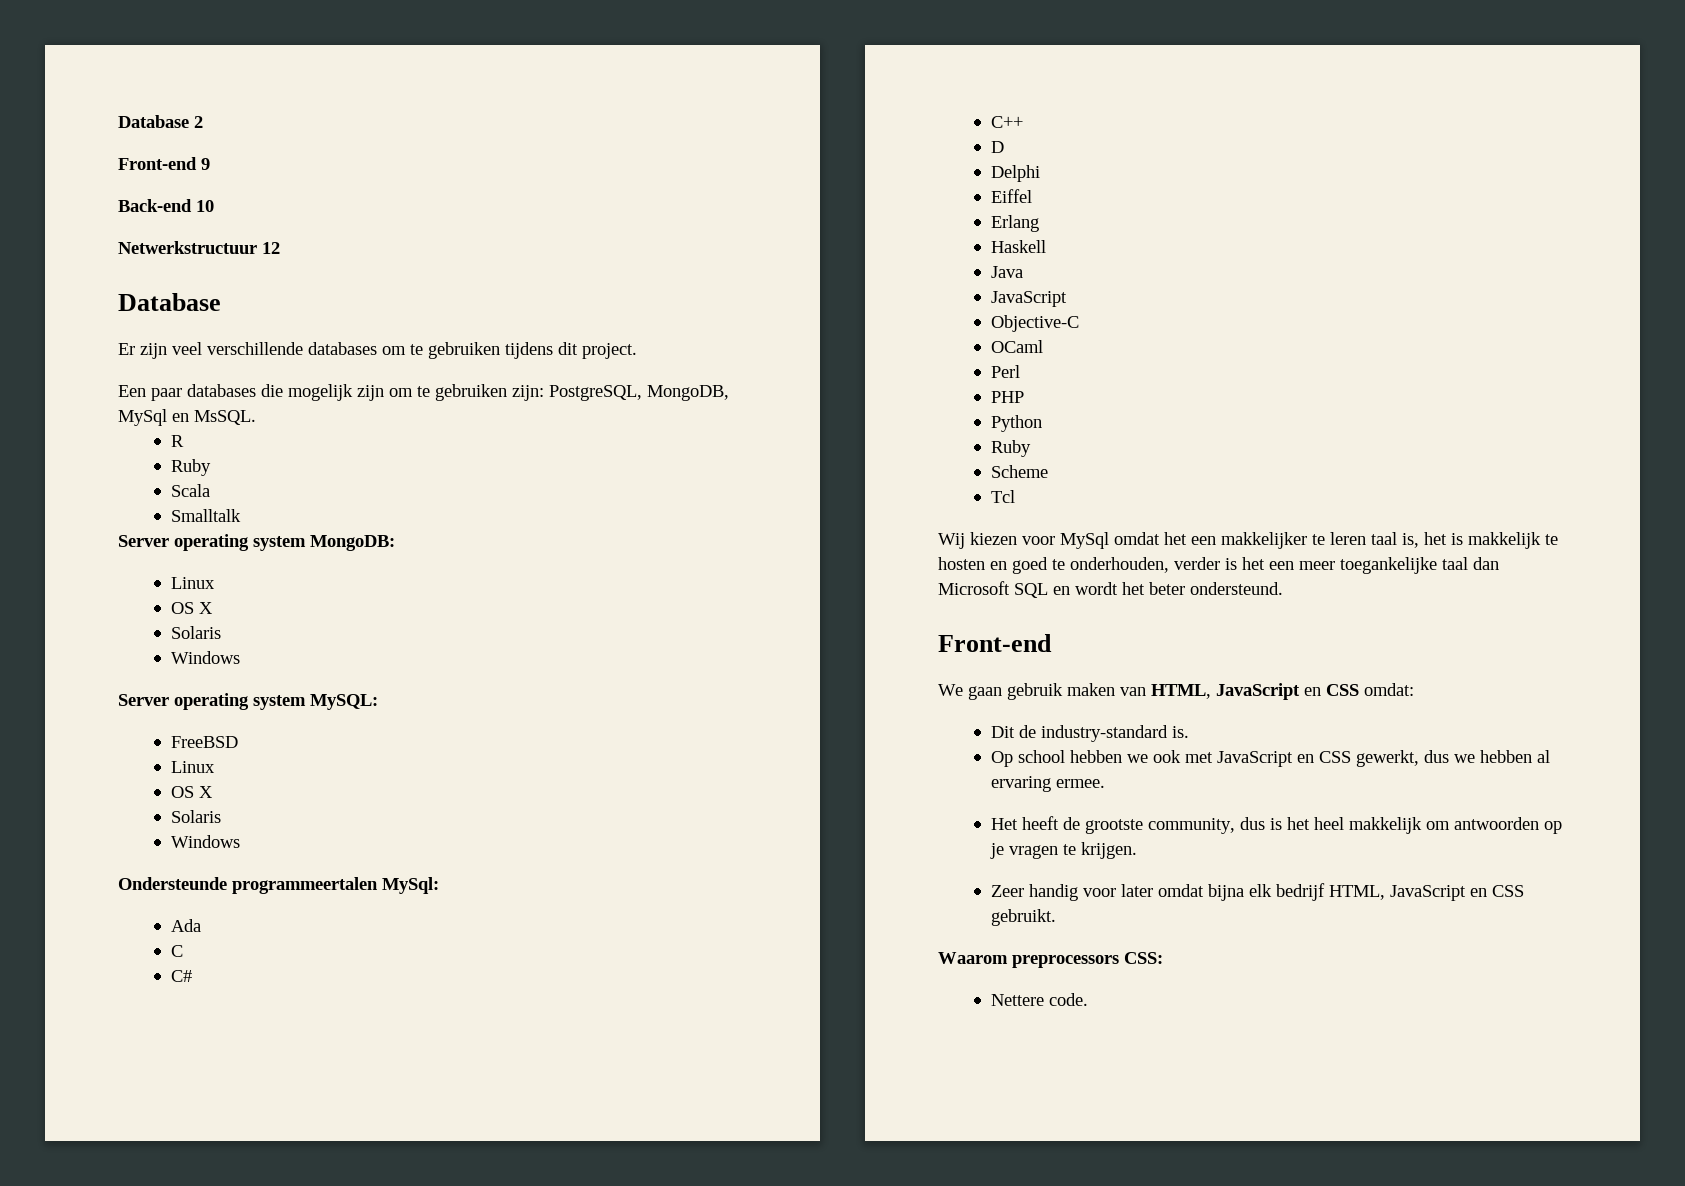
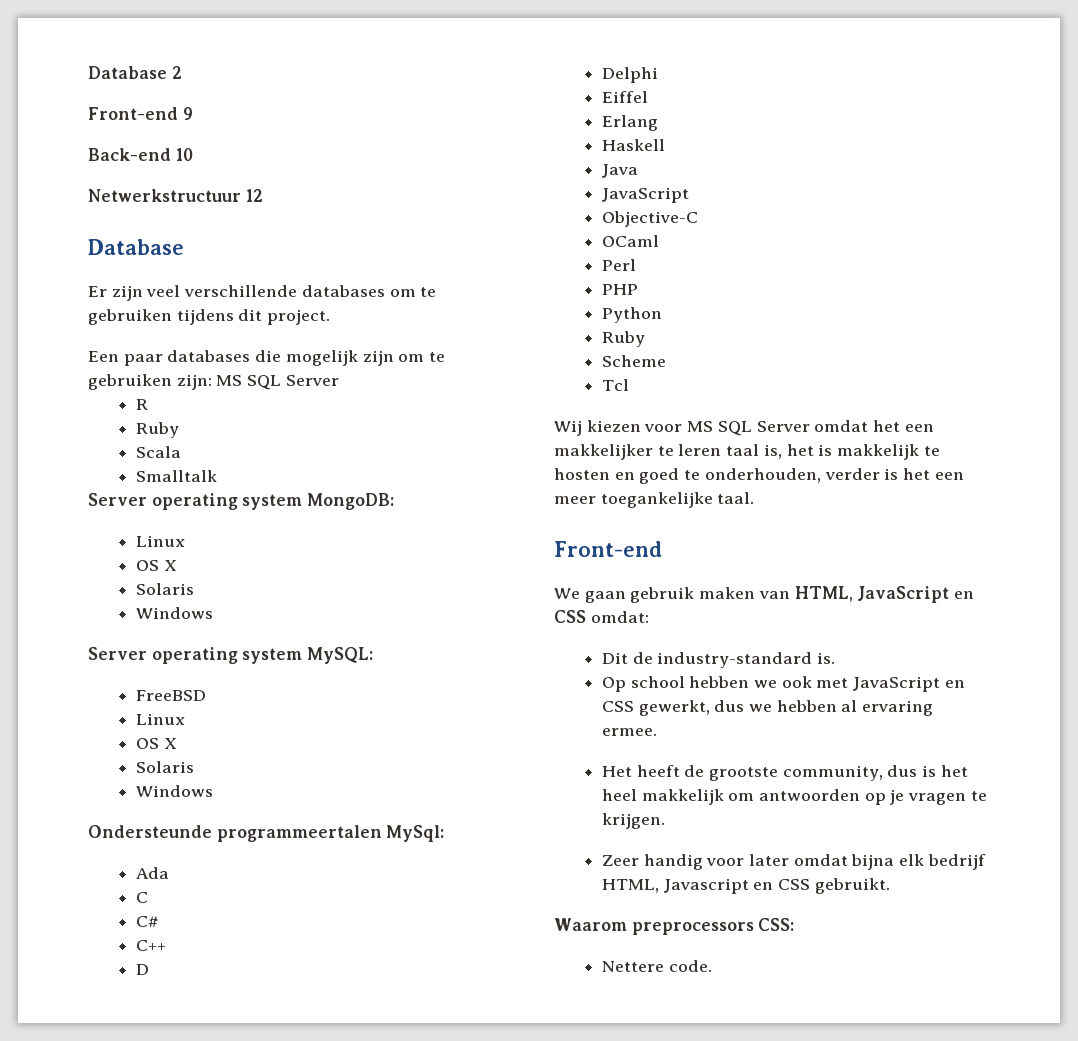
- Een paar databases die mogelijk zijn om te gebruiken zijn: PostgreSQL, MongoDB, MySql en MsSQL.
+ Een paar databases die mogelijk zijn om te gebruiken zijn: MS SQL Server
- Wij kiezen voor MySql omdat het een makkelijker te leren taal is, het is makkelijk te hosten en goed te onderhouden, verder is het een meer toegankelijke taal dan Microsoft SQL en wordt het beter ondersteund.
+ Wij kiezen voor MS SQL Server omdat het een makkelijker te leren taal is, het is makkelijk te hosten en goed te onderhouden, verder is het een meer toegankelijke taal.
- Zeer handig voor later omdat bijna elk bedrijf HTML, JavaScript en CSS gebruikt.
+ Zeer handig voor later omdat bijna elk bedrijf HTML, Javascript en CSS gebruikt.

